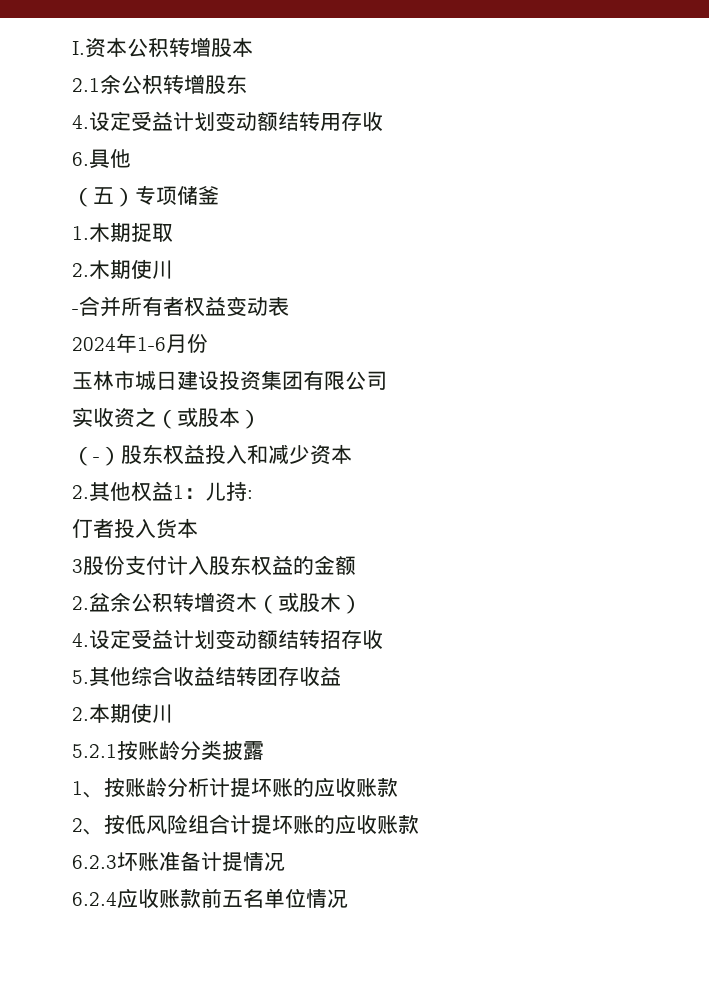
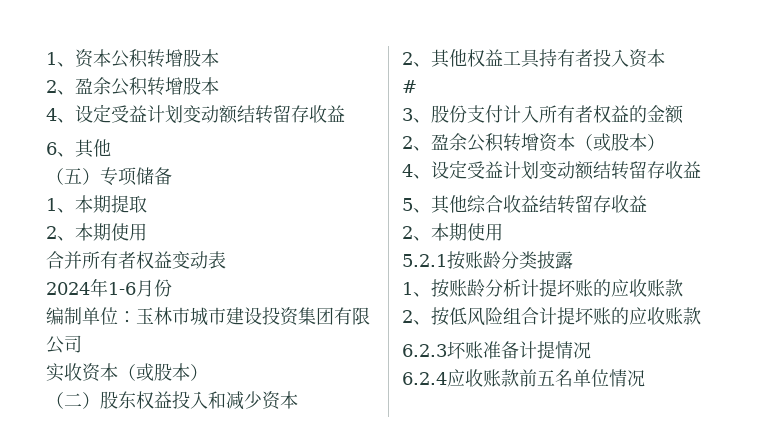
- I.资本公积转增股本
+ 1、资本公积转增股本
- 2.1余公枳转增股东
- 4.设定受益计划变动额结转用存收
- 6.具他
+ 2、盈余公积转增股本
+ 4、设定受益计划变动额结转留存收益
+ 6、其他
- （五）专项储釜
- 1.木期捉取
- 2.木期使川
- -合并所有者权益变动表
+ （五）专项储备
+ 1、本期提取
+ 2、本期使用
+ 合并所有者权益变动表
- 玉林市城日建设投资集团有限公司
+ 编制单位：玉林市城市建设投资集团有限公司
- 实收资之（或股本）
+ 实收资本（或股本）
- （-）股东权益投入和减少资本
+ （二）股东权益投入和减少资本
- 2.其他权益1：儿持:
- 仃者投入货本
+ 2、其他权益工具持有者投入资本
+ #
- 3股份支付计入股东权益的金额
+ 3、股份支付计入所有者权益的金额
- 2.盆余公积转增资木（或股木）
- 4.设定受益计划变动额结转招存收
- 5.其他综合收益结转团存收益
- 2.本期使川
+ 2、盈余公积转增资本（或股本）
+ 4、设定受益计划变动额结转留存收益
+ 5、其他综合收益结转留存收益
+ 2、本期使用

